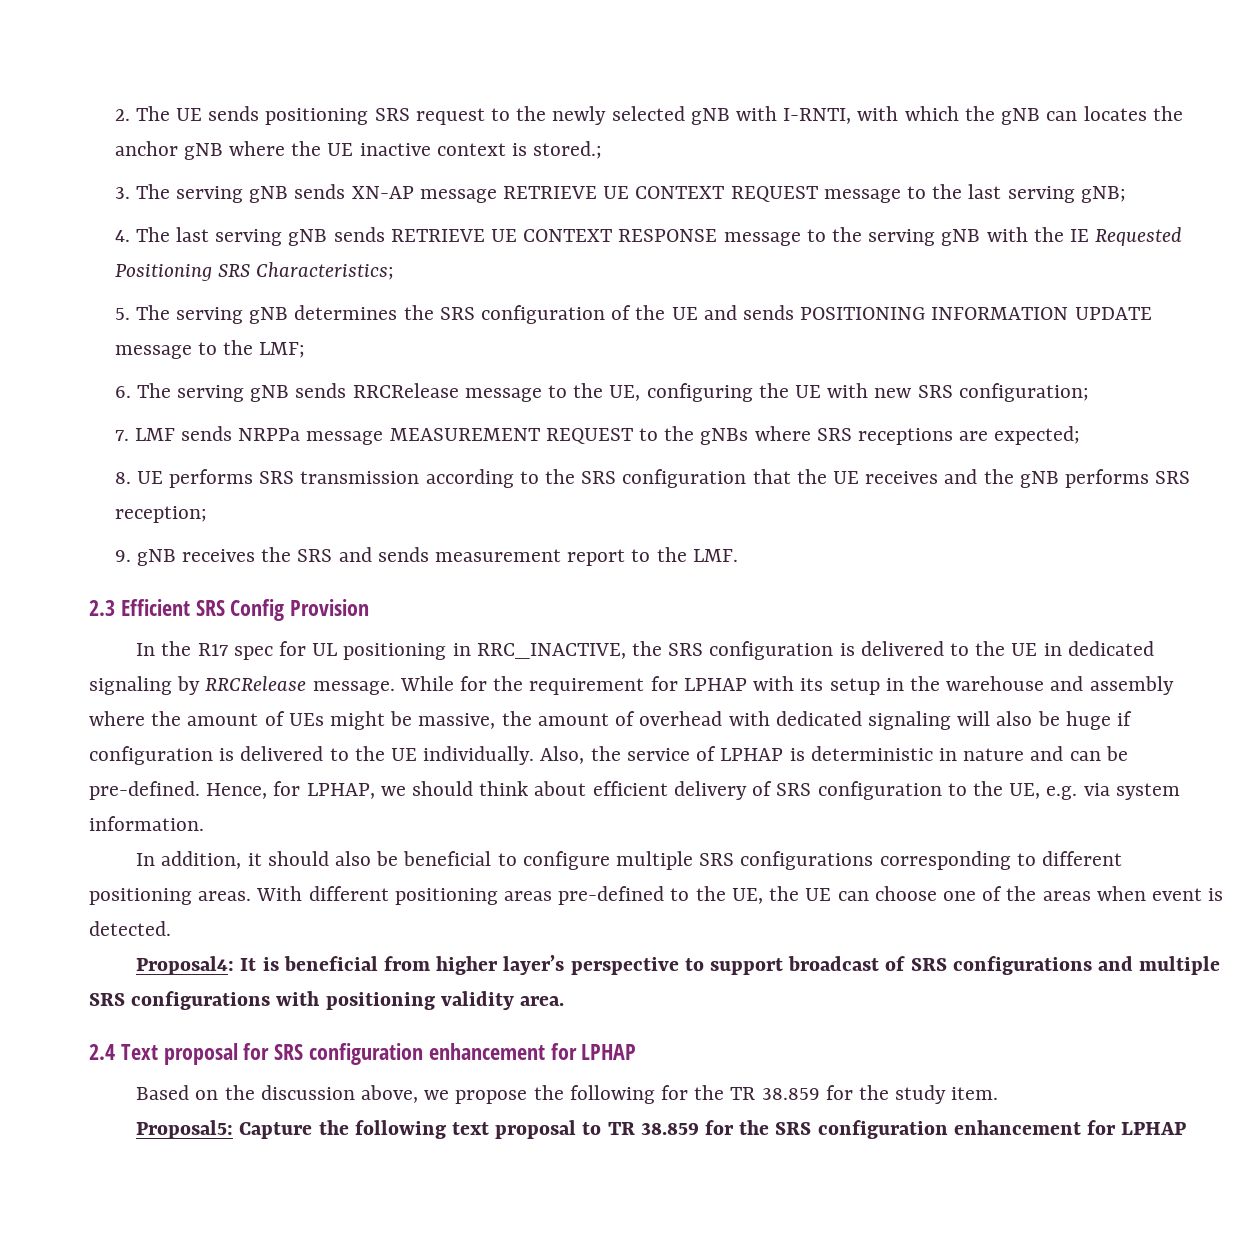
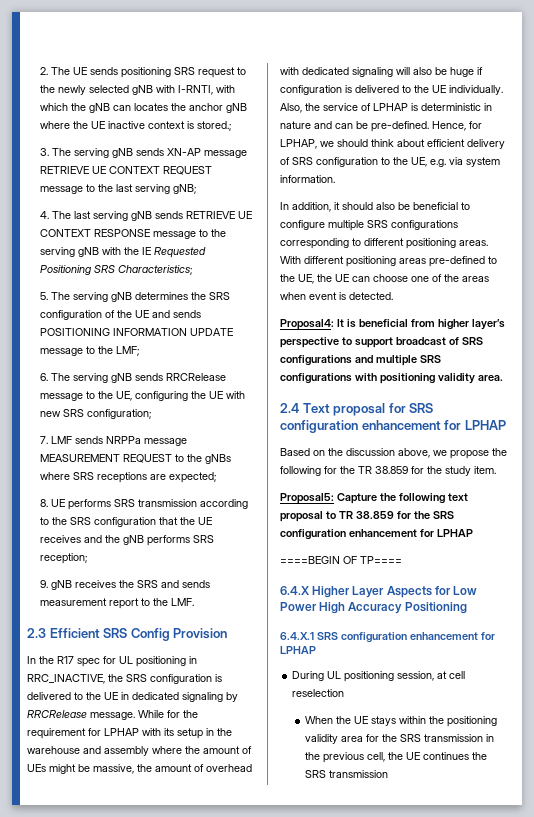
+ ====BEGIN OF TP====
+ 6.4.X Higher Layer Aspects for Low Power High Accuracy Positioning
+ 6.4.X.1 SRS configuration enhancement for LPHAP
+ During UL positioning session, at cell reselection
+ When the UE stays within the positioning validity area for the SRS transmission in the previous cell, the UE continues the SRS transmission

